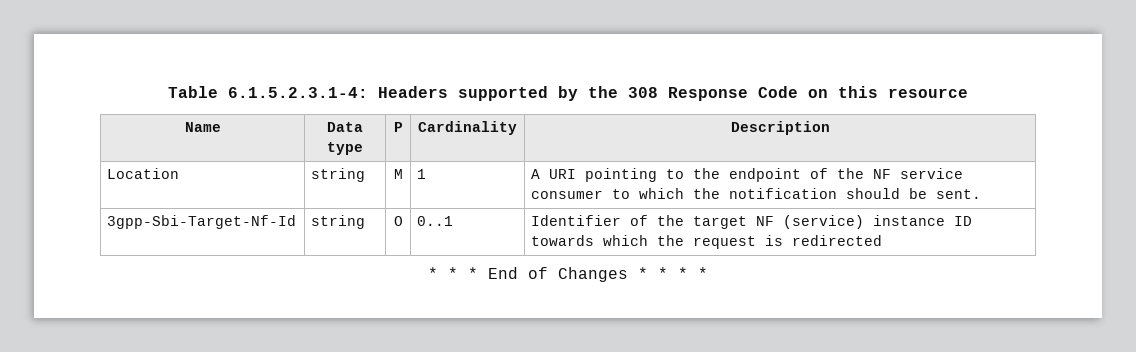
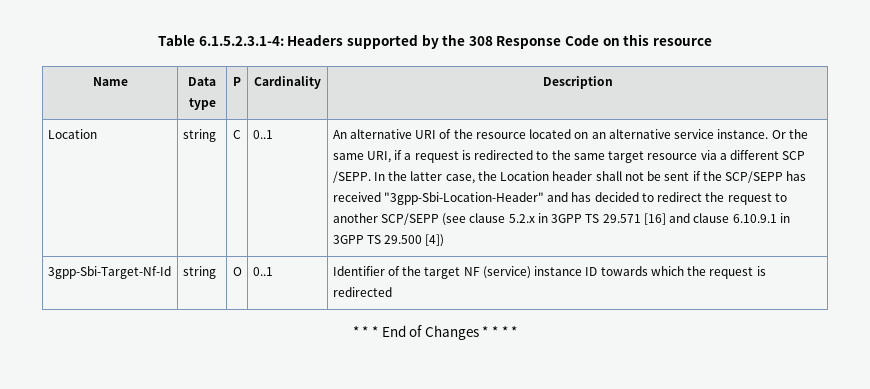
- M | 1 | A URI pointing to the endpoint of the NF service consumer to which the notification should be sent.
+ C | 0..1 | An alternative URI of the resource located on an alternative service instance. Or the same URI, if a request is redirected to the same target resource via a different SCP /SEPP. In the latter case, the Location header shall not be sent if the SCP/SEPP has received "3gpp-Sbi-Location-Header" and has decided to redirect the request to another SCP/SEPP (see clause 5.2.x in 3GPP TS 29.571 [16] and clause 6.10.9.1 in 3GPP TS 29.500 [4])

